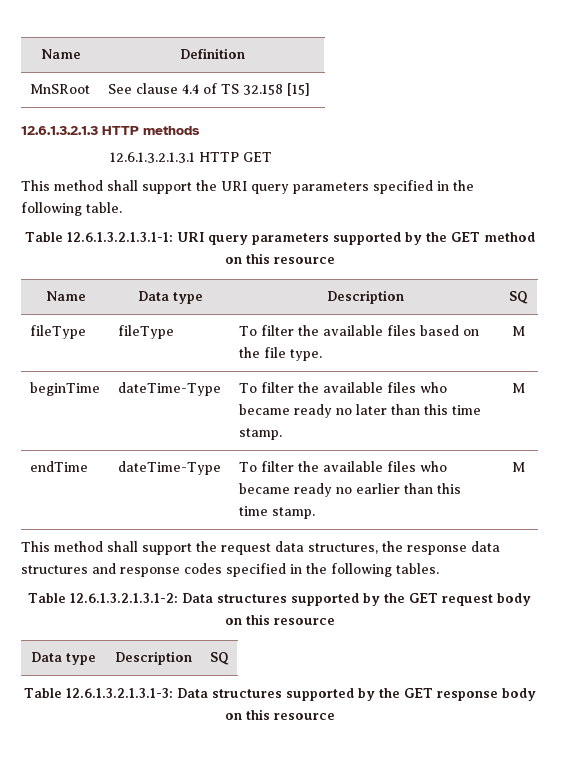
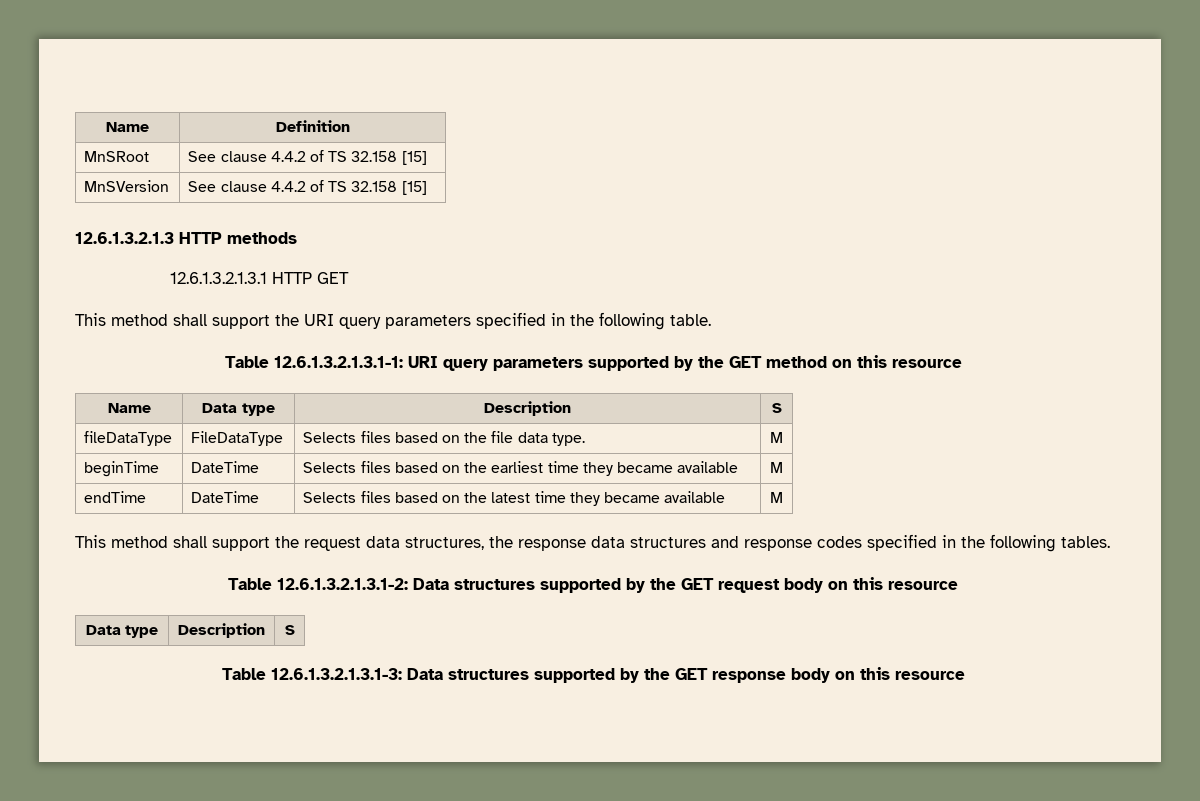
- MnSRoot | See clause 4.4 of TS 32.158 [15]
+ MnSRoot | See clause 4.4.2 of TS 32.158 [15]
+ MnSVersion | See clause 4.4.2 of TS 32.158 [15]
- Name | Data type | Description | SQ
- fileType | fileType | To filter the available files based on the file type. | M
+ Name | Data type | Description | S
+ fileDataType | FileDataType | Selects files based on the file data type. | M
- beginTime | dateTime-Type | To filter the available files who became ready no later than this time stamp. | M
- endTime | dateTime-Type | To filter the available files who became ready no earlier than this time stamp. | M
+ beginTime | DateTime | Selects files based on the earliest time they became available | M
+ endTime | DateTime | Selects files based on the latest time they became available | M
  Table 12.6.1.3.2.1.3.1-2: Data structures supported by the GET request body on this resource
- Data type | Description | SQ
+ Data type | Description | S

